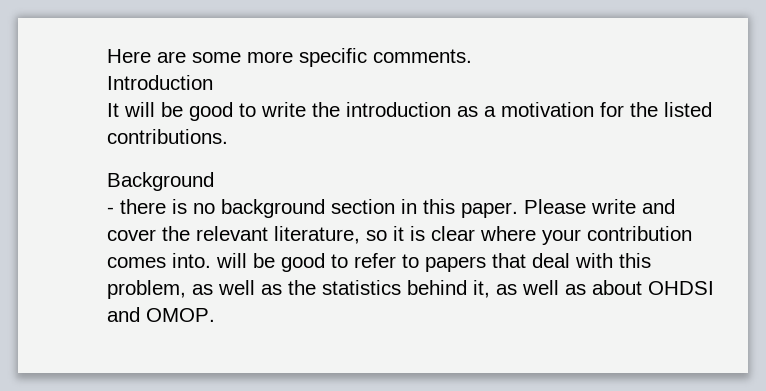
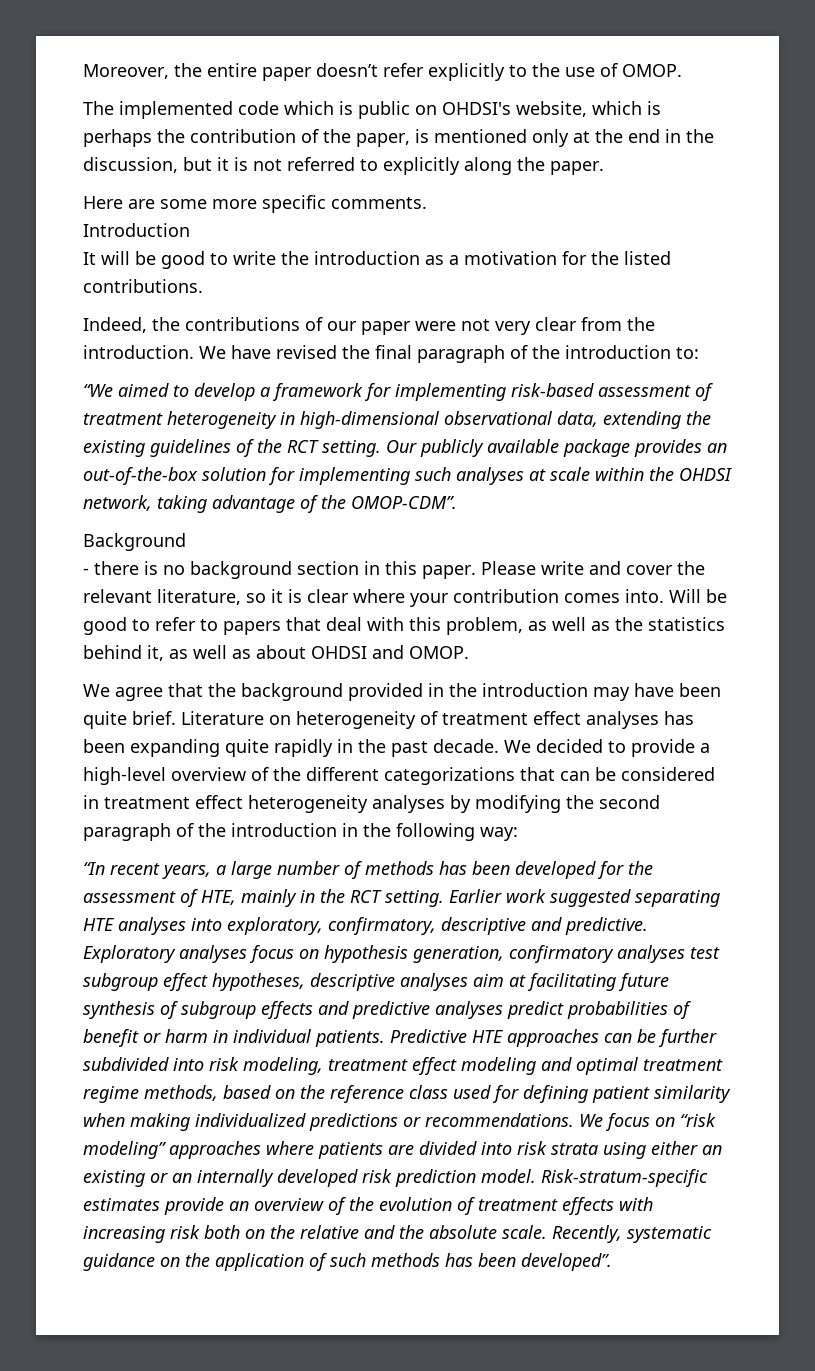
+ Moreover, the entire paper doesn’t refer explicitly to the use of OMOP.
+ The implemented code which is public on OHDSI's website, which is perhaps the contribution of the paper, is mentioned only at the end in the discussion, but it is not referred to explicitly along the paper.
+ Indeed, the contributions of our paper were not very clear from the introduction. We have revised the final paragraph of the introduction to:
+ “We aimed to develop a framework for implementing risk-based assessment of treatment heterogeneity in high-dimensional observational data, extending the existing guidelines of the RCT setting. Our publicly available package provides an out-of-the-box solution for implementing such analyses at scale within the OHDSI network, taking advantage of the OMOP-CDM”.
- Please write and cover the relevant literature, so it is clear where your contribution comes into. will be good to refer to papers that deal with this problem, as well as the statistics behind it, as well as about OHDSI and OMOP.
+ Please write and cover the relevant literature, so it is clear where your contribution comes into. Will be good to refer to papers that deal with this problem, as well as the statistics behind it, as well as about OHDSI and OMOP.
+ We agree that the background provided in the introduction may have been quite brief. Literature on heterogeneity of treatment effect analyses has been expanding quite rapidly in the past decade. We decided to provide a high-level overview of the different categorizations that can be considered in treatment effect heterogeneity analyses by modifying the second paragraph of the introduction in the following way:
+ “In recent years, a large number of methods has been developed for the assessment of HTE, mainly in the RCT setting. Earlier work suggested separating HTE analyses into exploratory, confirmatory, descriptive and predictive. Exploratory analyses focus on hypothesis generation, confirmatory analyses test subgroup effect hypotheses, descriptive analyses aim at facilitating future synthesis of subgroup effects and predictive analyses predict probabilities of benefit or harm in individual patients. Predictive HTE approaches can be further subdivided into risk modeling, treatment effect modeling and optimal treatment regime methods, based on the reference class used for defining patient similarity when making individualized predictions or recommendations. We focus on “risk modeling” approaches where patients are divided into risk strata using either an existing or an internally developed risk prediction model. Risk-stratum-specific estimates provide an overview of the evolution of treatment effects with increasing risk both on the relative and the absolute scale. Recently, systematic guidance on the application of such methods has been developed”.

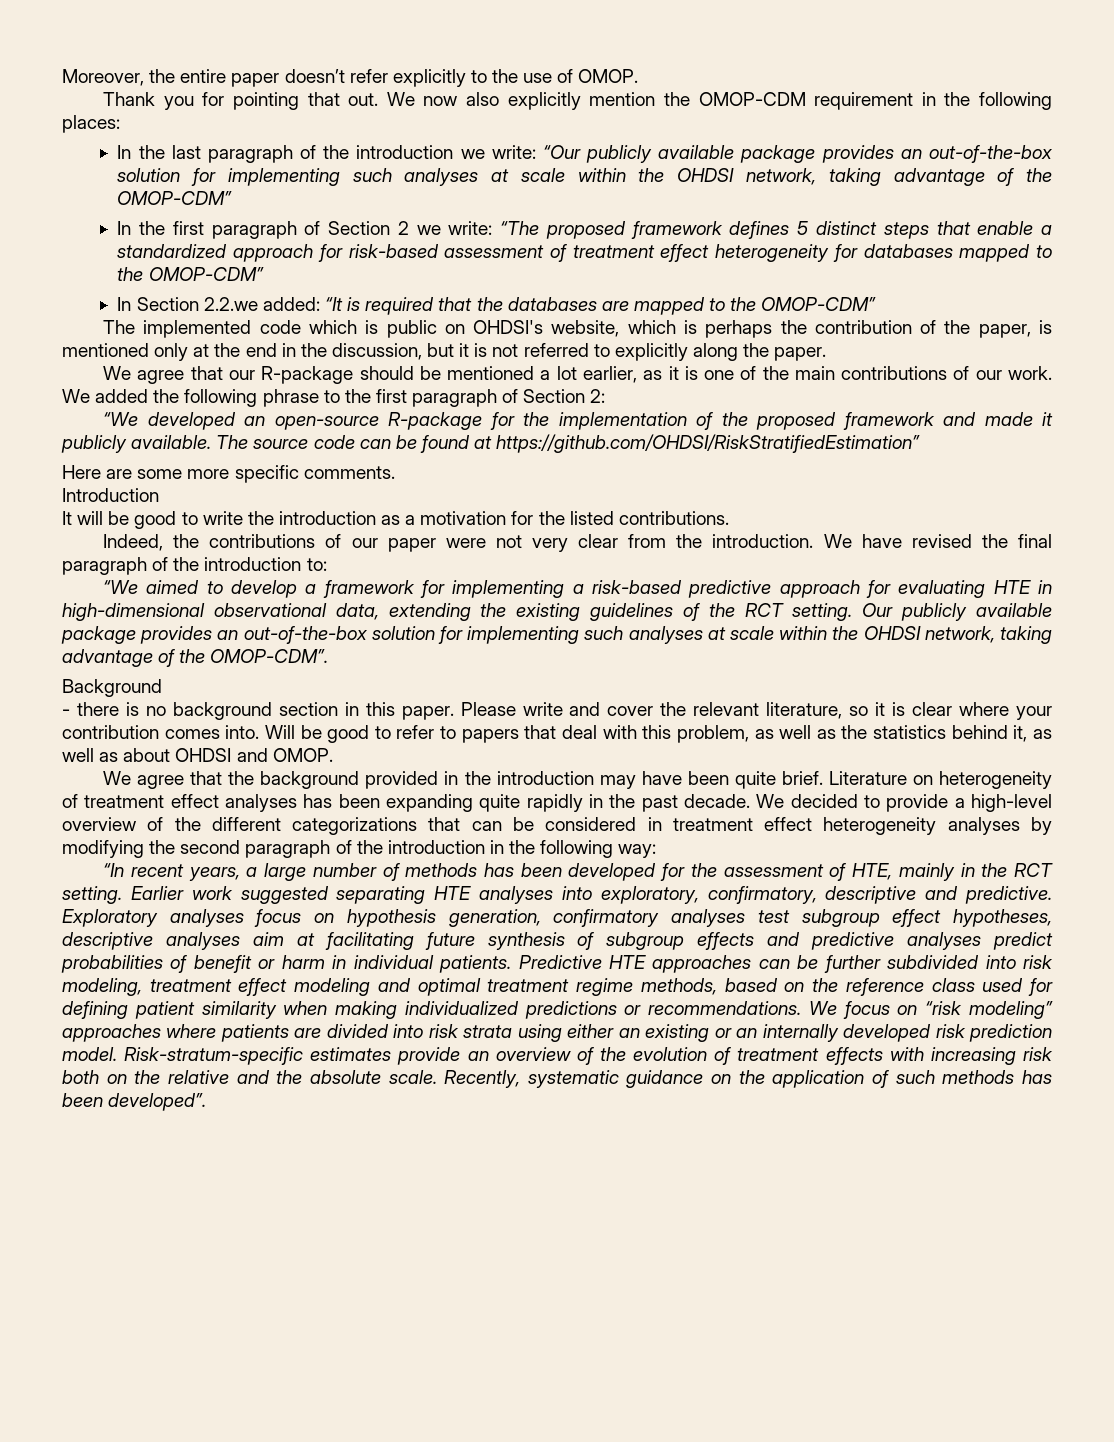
+ Thank you for pointing that out. We now also explicitly mention the OMOP-CDM requirement in the following places:
+ In the last paragraph of the introduction we write: “Our publicly available package provides an out-of-the-box solution for implementing such analyses at scale within the OHDSI network, taking advantage of the OMOP-CDM”
+ In the first paragraph of Section 2 we write: “The proposed framework defines 5 distinct steps that enable a standardized approach for risk-based assessment of treatment effect heterogeneity for databases mapped to the OMOP-CDM”
+ In Section 2.2.we added: “It is required that the databases are mapped to the OMOP-CDM”
+ We agree that our R-package should be mentioned a lot earlier, as it is one of the main contributions of our work. We added the following phrase to the first paragraph of Section 2:
+ “We developed an open-source R-package for the implementation of the proposed framework and made it publicly available. The source code can be found at https://github.com/OHDSI/RiskStratifiedEstimation”
- “We aimed to develop a framework for implementing risk-based assessment of treatment heterogeneity in high-dimensional observational data, extending the existing guidelines of the RCT setting.
+ “We aimed to develop a framework for implementing a risk-based predictive approach for evaluating HTE in high-dimensional observational data, extending the existing guidelines of the RCT setting.

